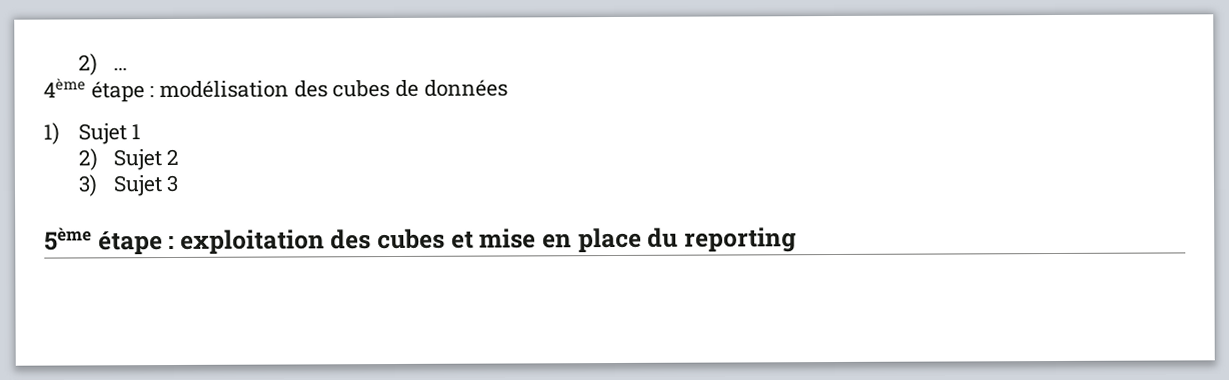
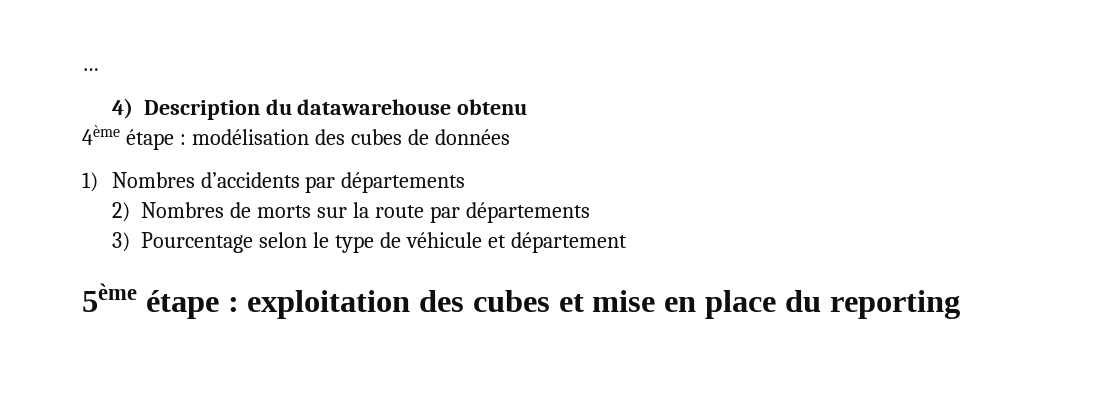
- 2) …
+ …
+ 4) Description du datawarehouse obtenu
- 1) Sujet 1
- 2) Sujet 2
- 3) Sujet 3
+ 1) Nombres d’accidents par départements
+ 2) Nombres de morts sur la route par départements
+ 3) Pourcentage selon le type de véhicule et département

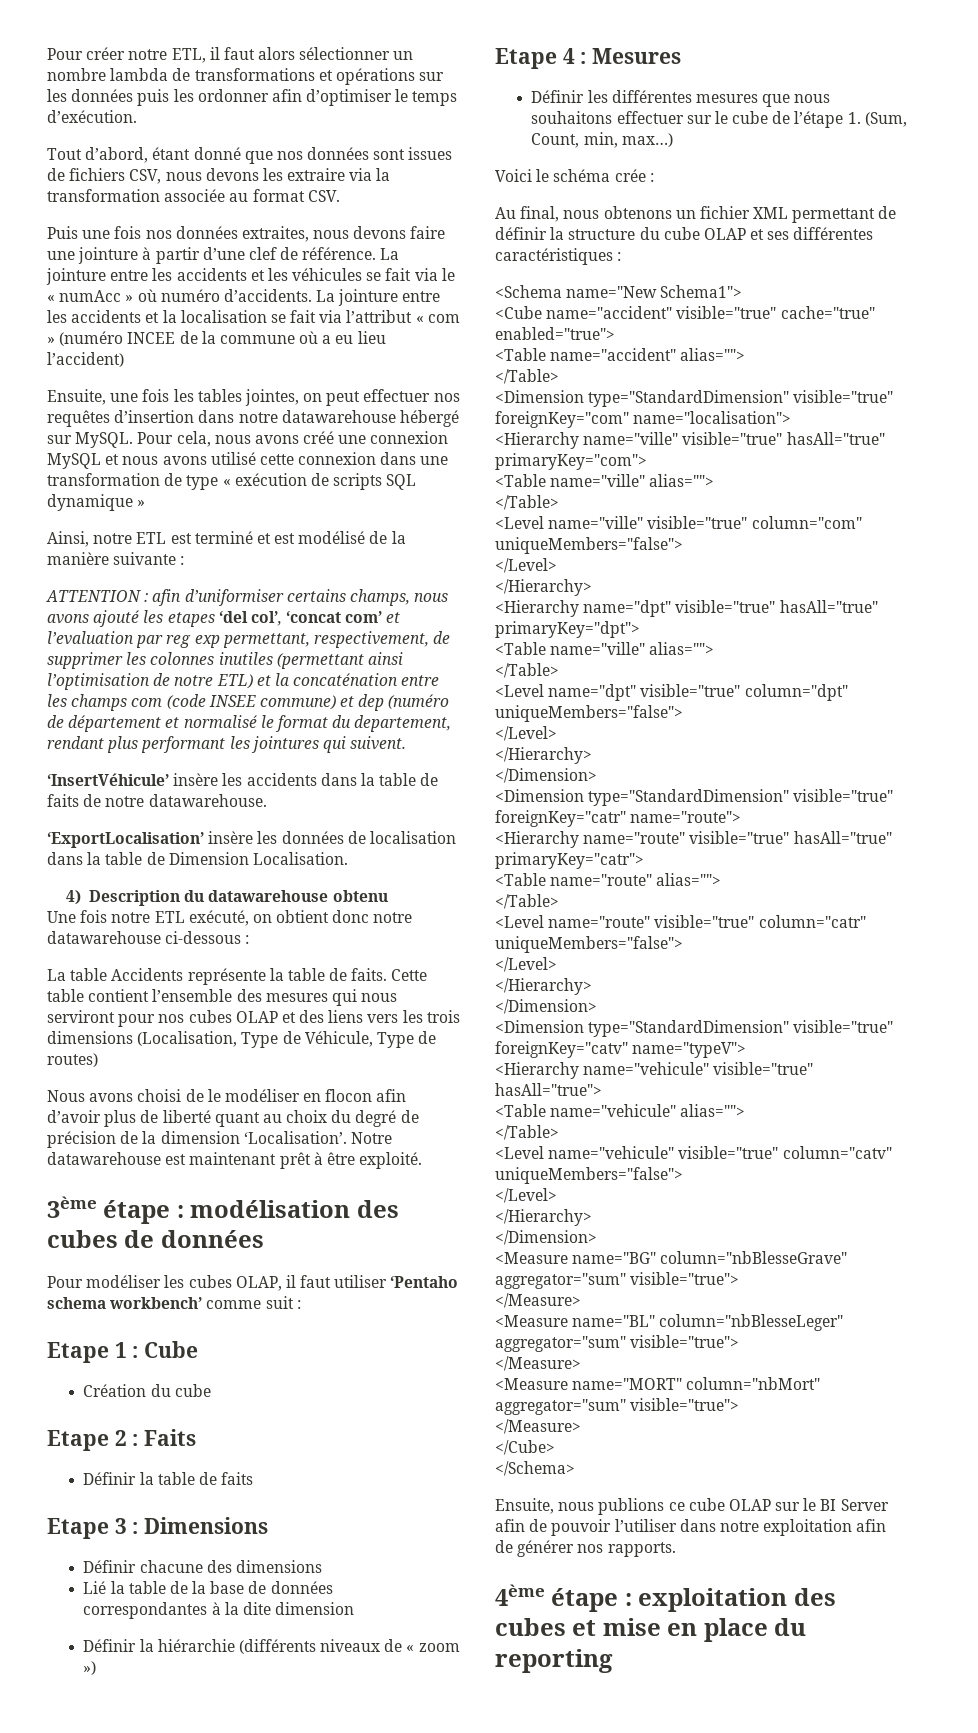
- …
+ Pour créer notre ETL, il faut alors sélectionner un nombre lambda de transformations et opérations sur les données puis les ordonner afin d’optimiser le temps d’exécution.
+ Tout d’abord, étant donné que nos données sont issues de fichiers CSV, nous devons les extraire via la transformation associée au format CSV.
+ Puis une fois nos données extraites, nous devons faire une jointure à partir d’une clef de référence. La jointure entre les accidents et les véhicules se fait via le « numAcc » où numéro d’accidents. La jointure entre les accidents et la localisation se fait via l’attribut « com » (numéro INCEE de la commune où a eu lieu l’accident)
+ Ensuite, une fois les tables jointes, on peut effectuer nos requêtes d’insertion dans notre datawarehouse hébergé sur MySQL. Pour cela, nous avons créé une connexion MySQL et nous avons utilisé cette connexion dans une transformation de type « exécution de scripts SQL dynamique »
+ Ainsi, notre ETL est terminé et est modélisé de la manière suivante :
+ ATTENTION : afin d’uniformiser certains champs, nous avons ajouté les etapes ‘del col’, ‘concat com’ et l’evaluation par reg exp permettant, respectivement, de supprimer les colonnes inutiles (permettant ainsi l’optimisation de notre ETL) et la concaténation entre les champs com (code INSEE commune) et dep (numéro de département et normalisé le format du departement, rendant plus performant les jointures qui suivent.
+ ‘InsertVéhicule’ insère les accidents dans la table de faits de notre datawarehouse.
+ ‘ExportLocalisation’ insère les données de localisation dans la table de Dimension Localisation.
- 4ème étape : modélisation des cubes de données
+ Une fois notre ETL exécuté, on obtient donc notre datawarehouse ci-dessous :
+ La table Accidents représente la table de faits. Cette table contient l’ensemble des mesures qui nous serviront pour nos cubes OLAP et des liens vers les trois dimensions (Localisation, Type de Véhicule, Type de routes)
+ Nous avons choisi de le modéliser en flocon afin d’avoir plus de liberté quant au choix du degré de précision de la dimension ‘Localisation’. Notre datawarehouse est maintenant prêt à être exploité.
+ 3ème étape : modélisation des cubes de données
- 1) Nombres d’accidents par départements
- 2) Nombres de morts sur la route par départements
- 3) Pourcentage selon le type de véhicule et département
- 5ème étape : exploitation des cubes et mise en place du reporting
+ Pour modéliser les cubes OLAP, il faut utiliser ‘Pentaho schema workbench’ comme suit :
+ Etape 1 : Cube
+ Création du cube
+ Etape 2 : Faits
+ Définir la table de faits
+ Etape 3 : Dimensions
+ Définir chacune des dimensions
+ Lié la table de la base de données correspondantes à la dite dimension
+ Définir la hiérarchie (différents niveaux de « zoom »)
+ Etape 4 : Mesures
+ Définir les différentes mesures que nous souhaitons effectuer sur le cube de l’étape 1. (Sum, Count, min, max…)
+ Voici le schéma crée :
+ Au final, nous obtenons un fichier XML permettant de définir la structure du cube OLAP et ses différentes caractéristiques :
+ <Schema name="New Schema1">
+ <Cube name="accident" visible="true" cache="true" enabled="true">
+ <Table name="accident" alias="">
+ </Table>
+ <Dimension type="StandardDimension" visible="true" foreignKey="com" name="localisation">
+ <Hierarchy name="ville" visible="true" hasAll="true" primaryKey="com">
+ <Table name="ville" alias="">
+ </Table>
+ <Level name="ville" visible="true" column="com" uniqueMembers="false">
+ </Level>
+ </Hierarchy>
+ <Hierarchy name="dpt" visible="true" hasAll="true" primaryKey="dpt">
+ <Table name="ville" alias="">
+ </Table>
+ <Level name="dpt" visible="true" column="dpt" uniqueMembers="false">
+ </Level>
+ </Hierarchy>
+ </Dimension>
+ <Dimension type="StandardDimension" visible="true" foreignKey="catr" name="route">
+ <Hierarchy name="route" visible="true" hasAll="true" primaryKey="catr">
+ <Table name="route" alias="">
+ </Table>
+ <Level name="route" visible="true" column="catr" uniqueMembers="false">
+ </Level>
+ </Hierarchy>
+ </Dimension>
+ <Dimension type="StandardDimension" visible="true" foreignKey="catv" name="typeV">
+ <Hierarchy name="vehicule" visible="true" hasAll="true">
+ <Table name="vehicule" alias="">
+ </Table>
+ <Level name="vehicule" visible="true" column="catv" uniqueMembers="false">
+ </Level>
+ </Hierarchy>
+ </Dimension>
+ <Measure name="BG" column="nbBlesseGrave" aggregator="sum" visible="true">
+ </Measure>
+ <Measure name="BL" column="nbBlesseLeger" aggregator="sum" visible="true">
+ </Measure>
+ <Measure name="MORT" column="nbMort" aggregator="sum" visible="true">
+ </Measure>
+ </Cube>
+ </Schema>
+ Ensuite, nous publions ce cube OLAP sur le BI Server afin de pouvoir l’utiliser dans notre exploitation afin de générer nos rapports.
+ 4ème étape : exploitation des cubes et mise en place du reporting

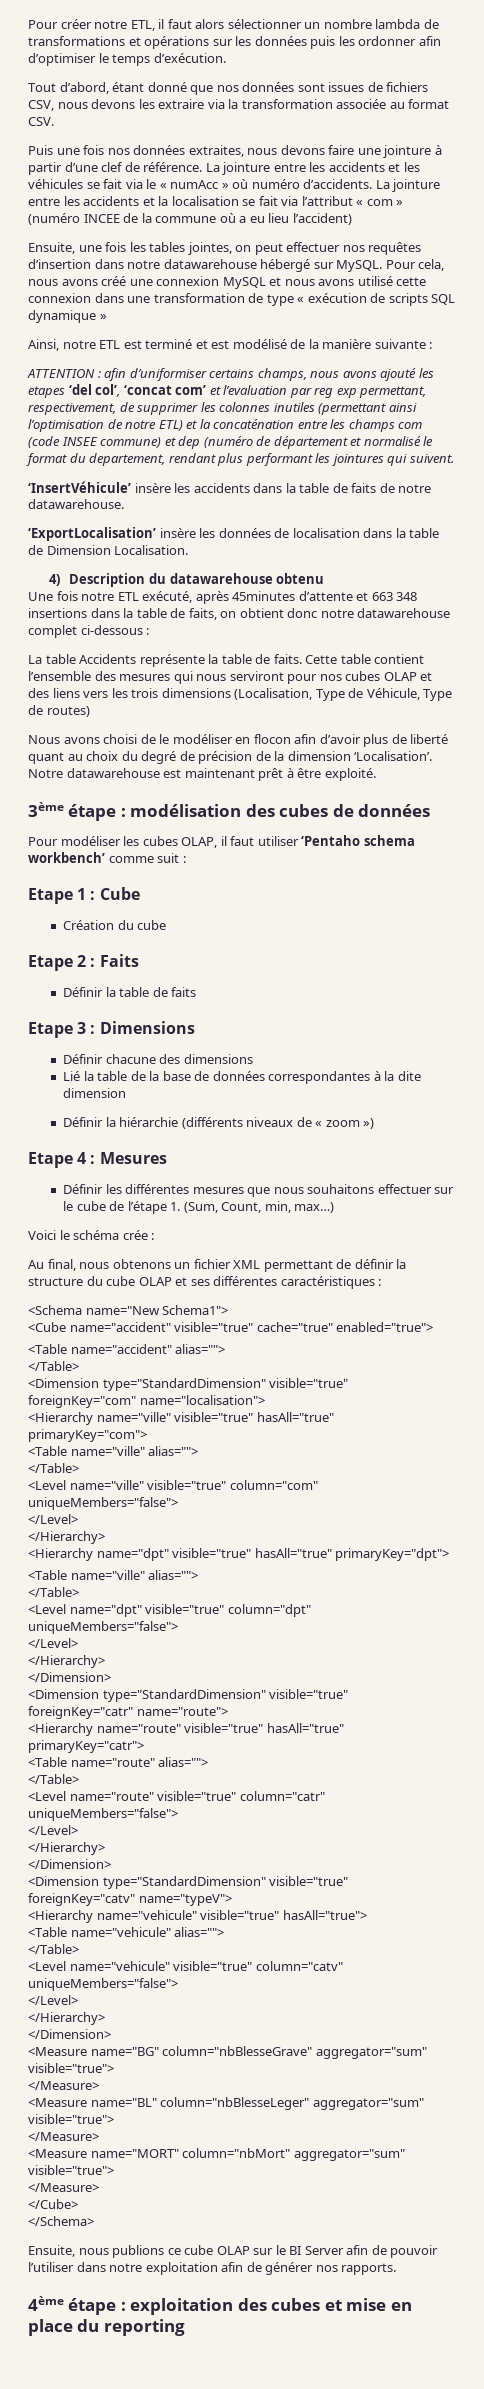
- Une fois notre ETL exécuté, on obtient donc notre datawarehouse ci-dessous :
+ Une fois notre ETL exécuté, après 45minutes d’attente et 663 348 insertions dans la table de faits, on obtient donc notre datawarehouse complet ci-dessous :

